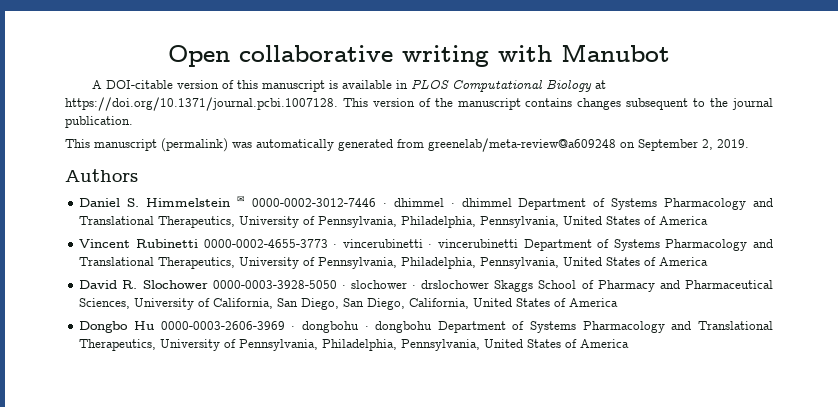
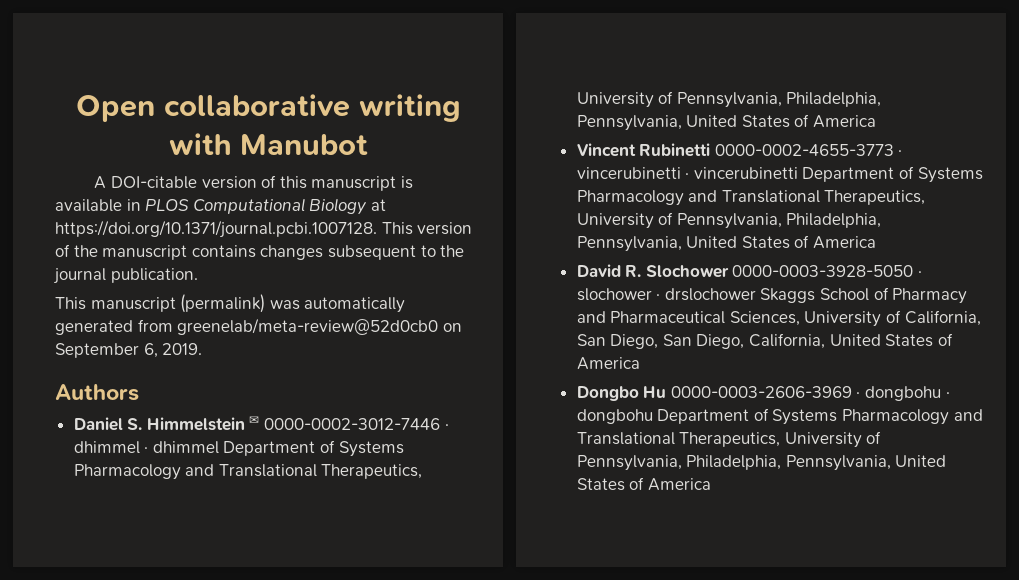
- This manuscript (permalink) was automatically generated from greenelab/meta-review@a609248 on September 2, 2019.
+ This manuscript (permalink) was automatically generated from greenelab/meta-review@52d0cb0 on September 6, 2019.

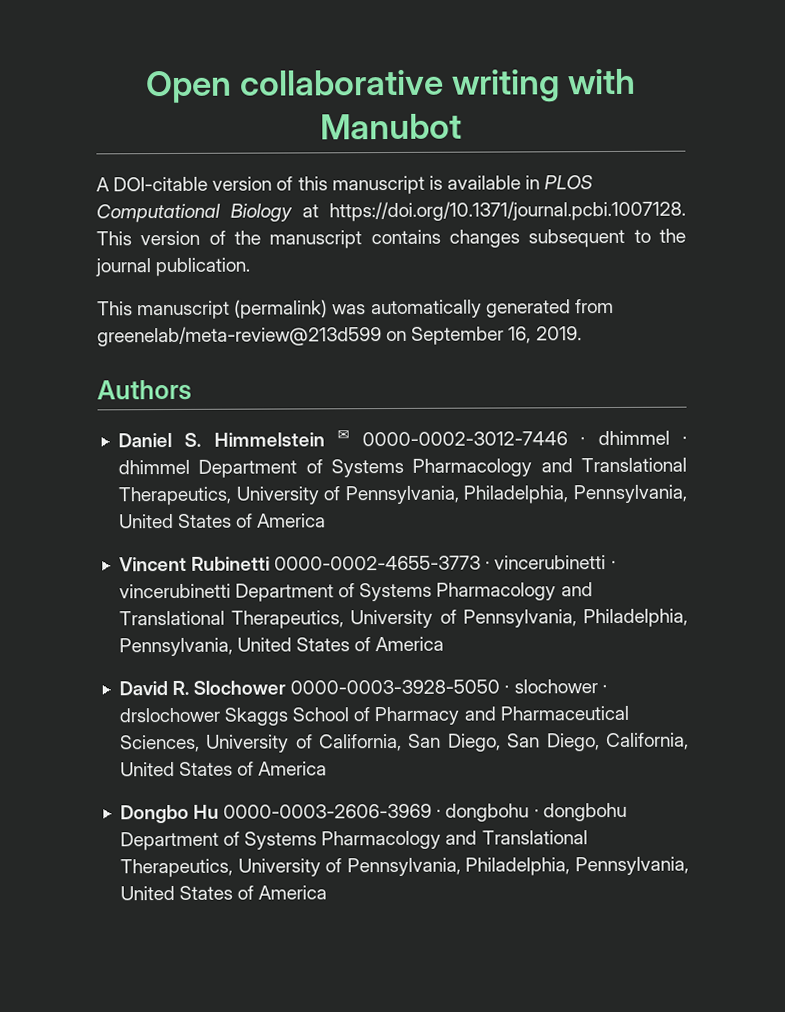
- This manuscript (permalink) was automatically generated from greenelab/meta-review@52d0cb0 on September 6, 2019.
+ This manuscript (permalink) was automatically generated from greenelab/meta-review@213d599 on September 16, 2019.

